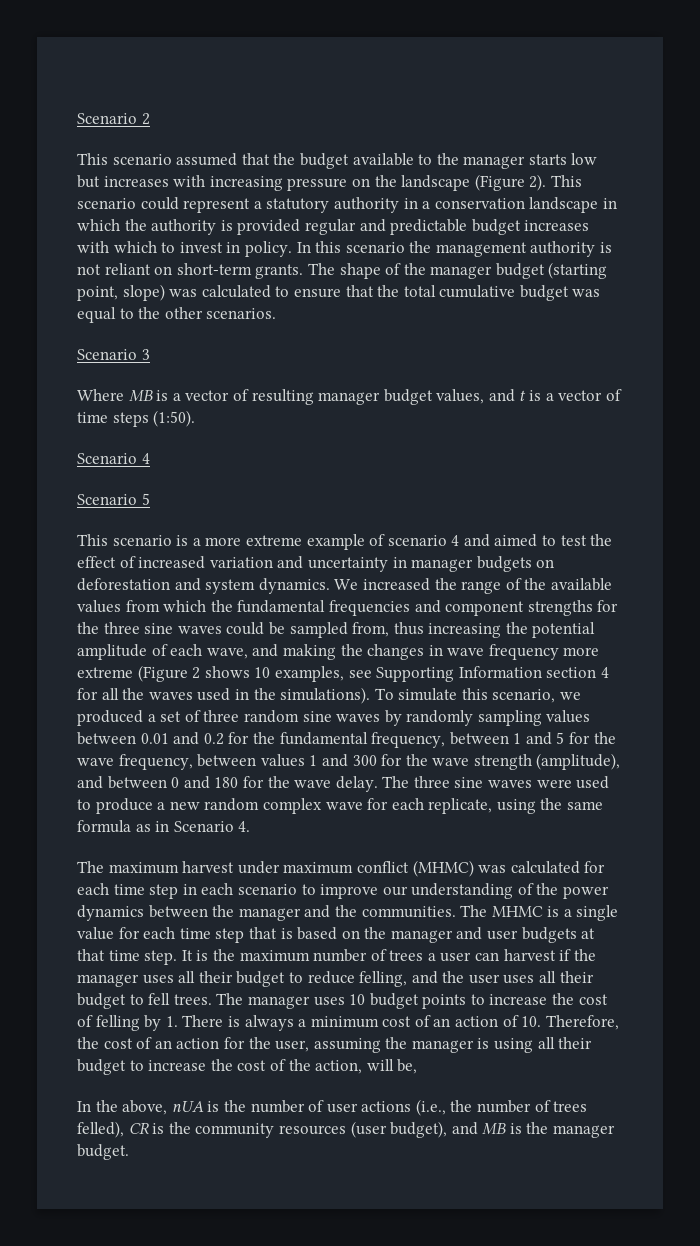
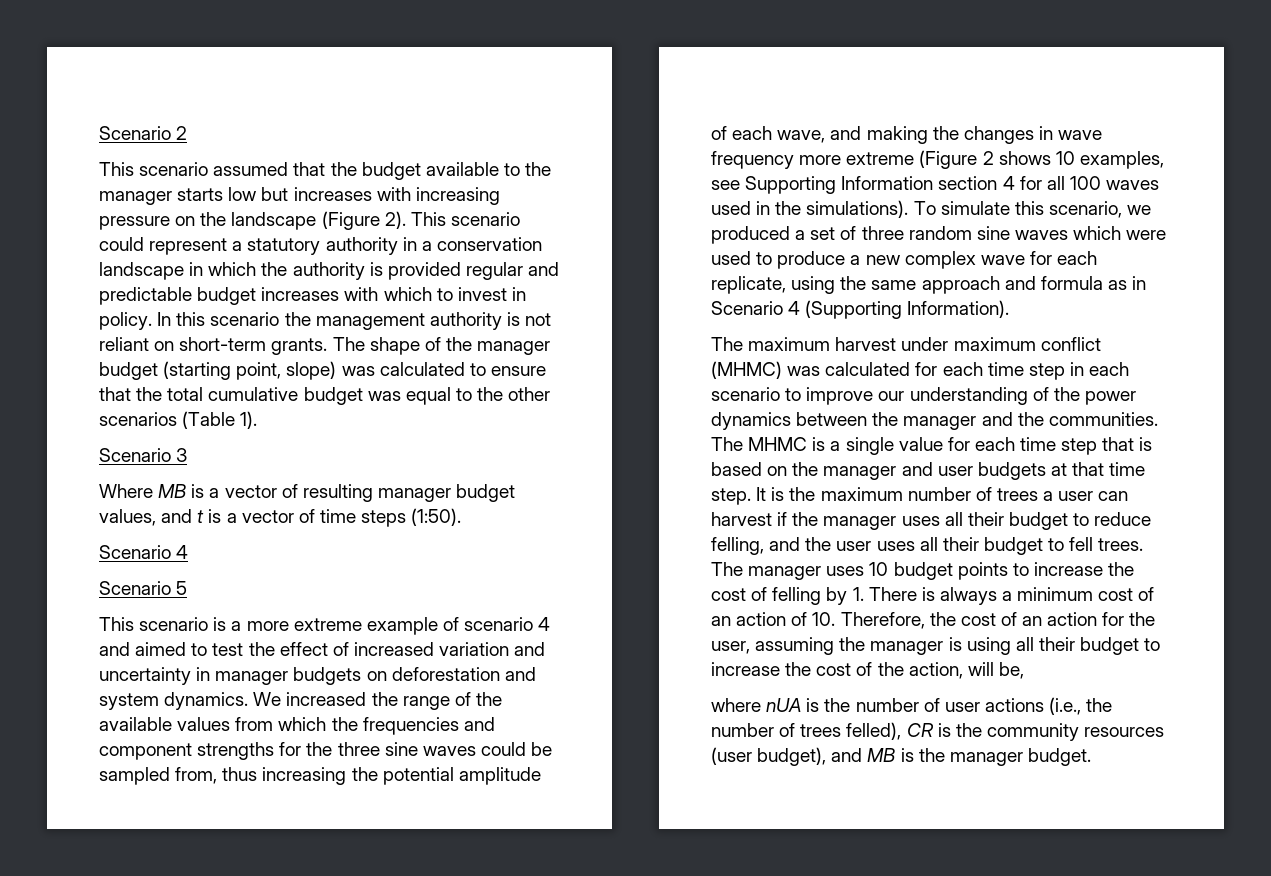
- The shape of the manager budget (starting point, slope) was calculated to ensure that the total cumulative budget was equal to the other scenarios.
+ The shape of the manager budget (starting point, slope) was calculated to ensure that the total cumulative budget was equal to the other scenarios (Table 1).
- We increased the range of the available values from which the fundamental frequencies and component strengths for the three sine waves could be sampled from, thus increasing the potential amplitude of each wave, and making the changes in wave frequency more extreme (Figure 2 shows 10 examples, see Supporting Information section 4 for all the waves used in the simulations).
+ We increased the range of the available values from which the frequencies and component strengths for the three sine waves could be sampled from, thus increasing the potential amplitude of each wave, and making the changes in wave frequency more extreme (Figure 2 shows 10 examples, see Supporting Information section 4 for all 100 waves used in the simulations).
- To simulate this scenario, we produced a set of three random sine waves by randomly sampling values between 0.01 and 0.2 for the fundamental frequency, between 1 and 5 for the wave frequency, between values 1 and 300 for the wave strength (amplitude), and between 0 and 180 for the wave delay. The three sine waves were used to produce a new random complex wave for each replicate, using the same formula as in Scenario 4.
+ To simulate this scenario, we produced a set of three random sine waves which were used to produce a new complex wave for each replicate, using the same approach and formula as in Scenario 4 (Supporting Information).
- In the above, nUA is the number of user actions (i.e., the number of trees felled), CR is the community resources (user budget), and MB is the manager budget.
+ where nUA is the number of user actions (i.e., the number of trees felled), CR is the community resources (user budget), and MB is the manager budget.

